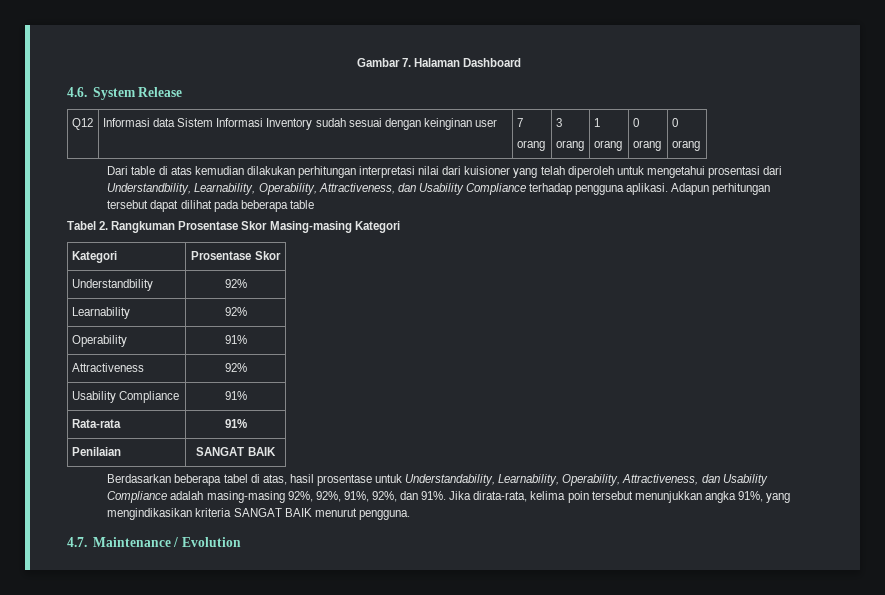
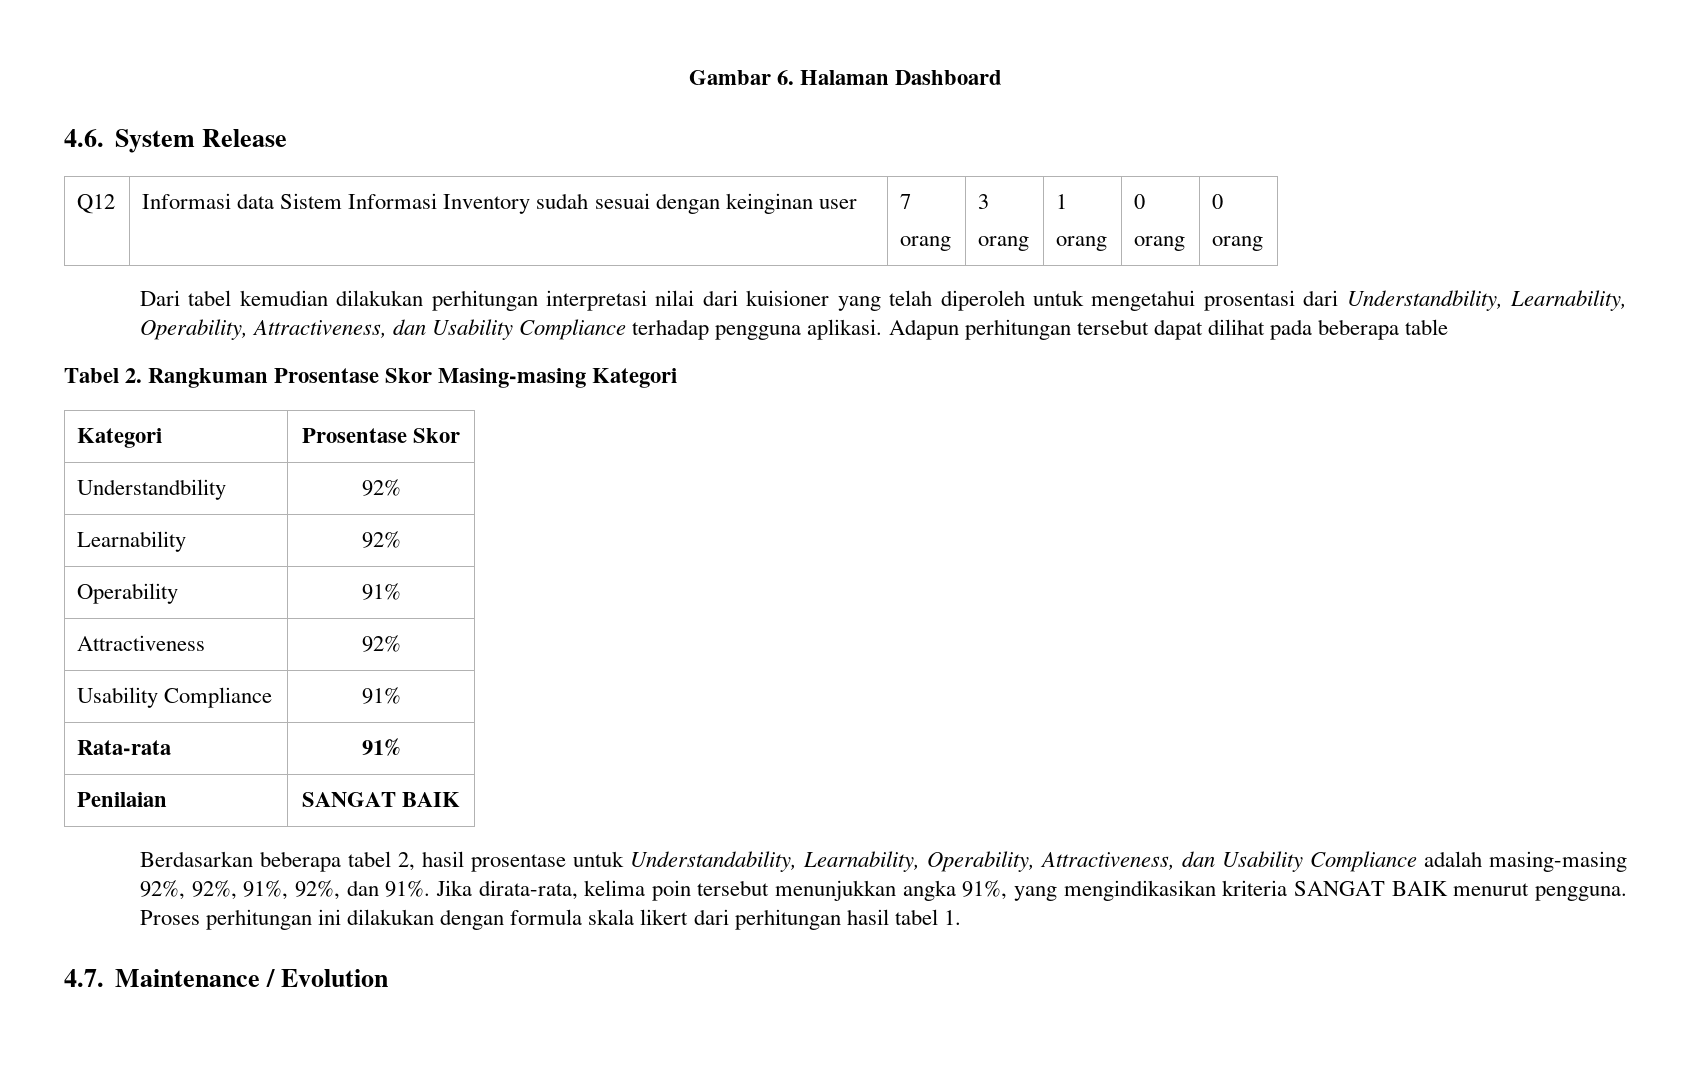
- Gambar 7. Halaman Dashboard
+ Gambar 6. Halaman Dashboard
- Dari table di atas kemudian dilakukan perhitungan interpretasi nilai dari kuisioner yang telah diperoleh untuk mengetahui prosentasi dari Understandbility, Learnability, Operability, Attractiveness, dan Usability Compliance terhadap pengguna aplikasi.
+ Dari tabel kemudian dilakukan perhitungan interpretasi nilai dari kuisioner yang telah diperoleh untuk mengetahui prosentasi dari Understandbility, Learnability, Operability, Attractiveness, dan Usability Compliance terhadap pengguna aplikasi.
- Berdasarkan beberapa tabel di atas, hasil prosentase untuk Understandability, Learnability, Operability, Attractiveness, dan Usability Compliance adalah masing-masing 92%, 92%, 91%, 92%, dan 91%.
+ Berdasarkan beberapa tabel 2, hasil prosentase untuk Understandability, Learnability, Operability, Attractiveness, dan Usability Compliance adalah masing-masing 92%, 92%, 91%, 92%, dan 91%.
+ Proses perhitungan ini dilakukan dengan formula skala likert dari perhitungan hasil tabel 1.

